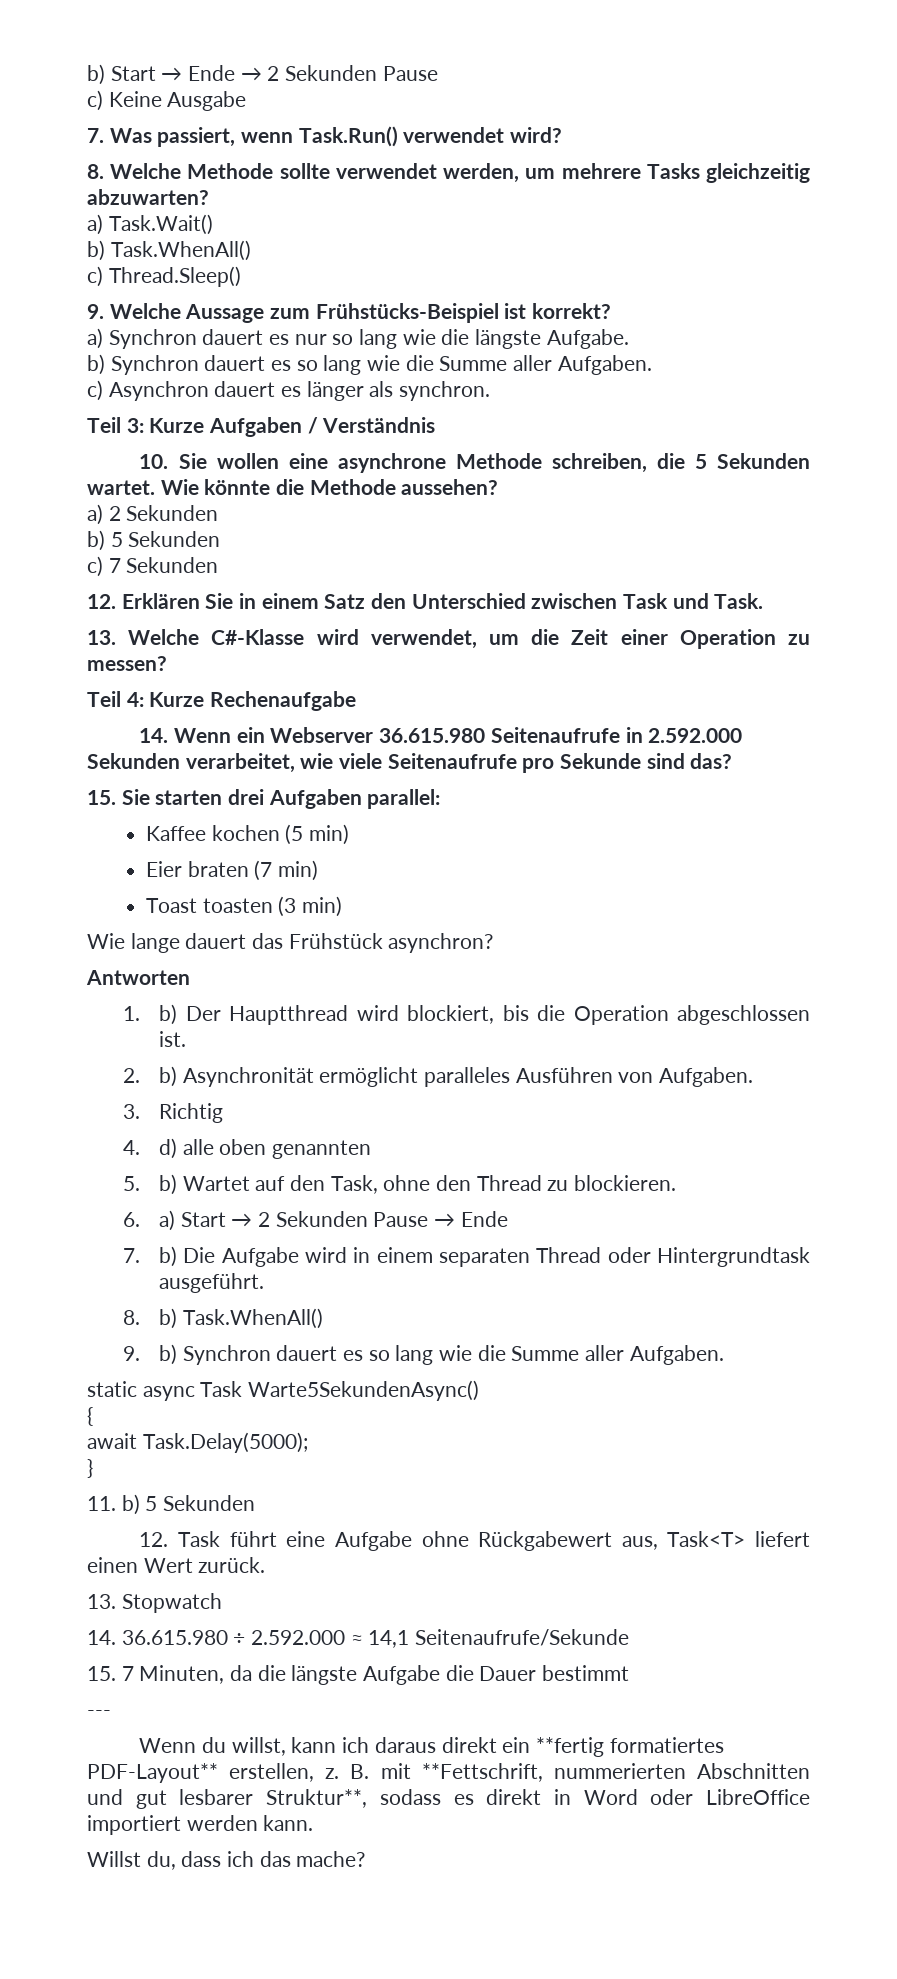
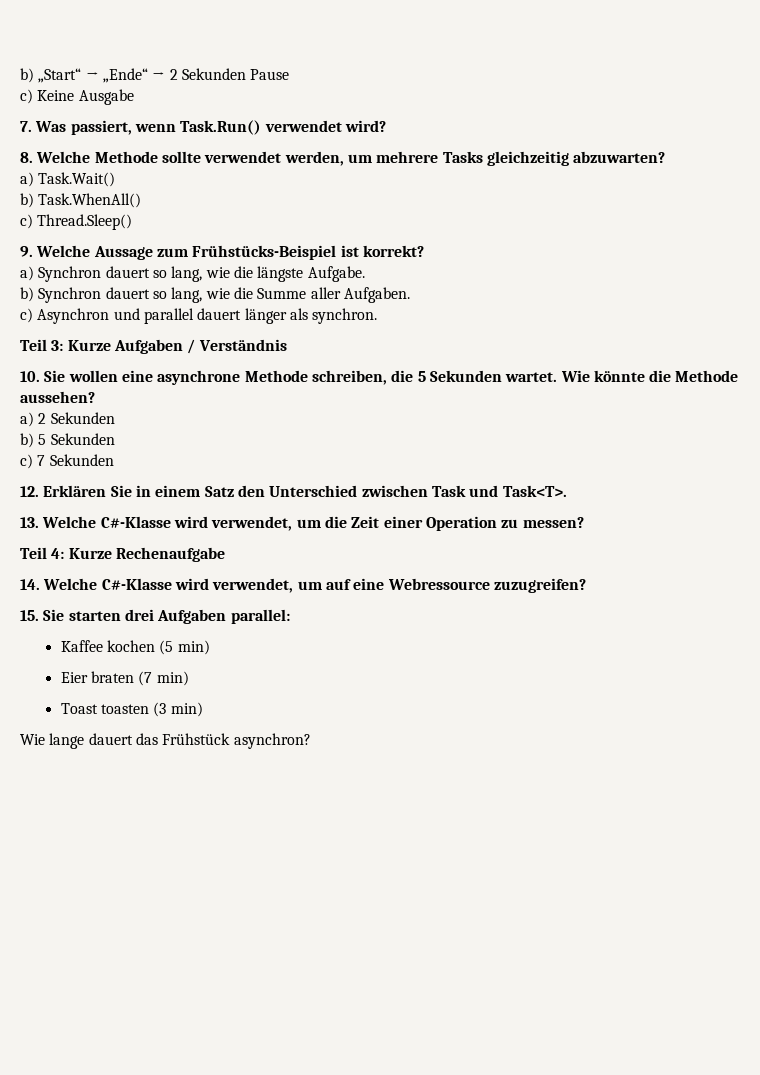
- b) Start → Ende → 2 Sekunden Pause
+ b) „Start“ → „Ende“ → 2 Sekunden Pause
- a) Synchron dauert es nur so lang wie die längste Aufgabe.
- b) Synchron dauert es so lang wie die Summe aller Aufgaben.
+ a) Synchron dauert so lang, wie die längste Aufgabe.
+ b) Synchron dauert so lang, wie die Summe aller Aufgaben.
- c) Asynchron dauert es länger als synchron.
+ c) Asynchron und parallel dauert länger als synchron.
- 12. Erklären Sie in einem Satz den Unterschied zwischen Task und Task.
+ 12. Erklären Sie in einem Satz den Unterschied zwischen Task und Task<T>.
- 14. Wenn ein Webserver 36.615.980 Seitenaufrufe in 2.592.000 Sekunden verarbeitet, wie viele Seitenaufrufe pro Sekunde sind das?
+ 14. Welche C#-Klasse wird verwendet, um auf eine Webressource zuzugreifen?
- Antworten
- 1. b) Der Hauptthread wird blockiert, bis die Operation abgeschlossen ist.
- 2. b) Asynchronität ermöglicht paralleles Ausführen von Aufgaben.
- 3. Richtig
- 4. d) alle oben genannten
- 5. b) Wartet auf den Task, ohne den Thread zu blockieren.
- 6. a) Start → 2 Sekunden Pause → Ende
- 7. b) Die Aufgabe wird in einem separaten Thread oder Hintergrundtask ausgeführt.
- 8. b) Task.WhenAll()
- 9. b) Synchron dauert es so lang wie die Summe aller Aufgaben.
- static async Task Warte5SekundenAsync()
- {
- await Task.Delay(5000);
- }
- 11. b) 5 Sekunden
- 12. Task führt eine Aufgabe ohne Rückgabewert aus, Task<T> liefert einen Wert zurück.
- 13. Stopwatch
- 14. 36.615.980 ÷ 2.592.000 ≈ 14,1 Seitenaufrufe/Sekunde
- 15. 7 Minuten, da die längste Aufgabe die Dauer bestimmt
- ---
- Wenn du willst, kann ich daraus direkt ein **fertig formatiertes PDF-Layout** erstellen, z. B. mit **Fettschrift, nummerierten Abschnitten und gut lesbarer Struktur**, sodass es direkt in Word oder LibreOffice importiert werden kann.
- Willst du, dass ich das mache?

